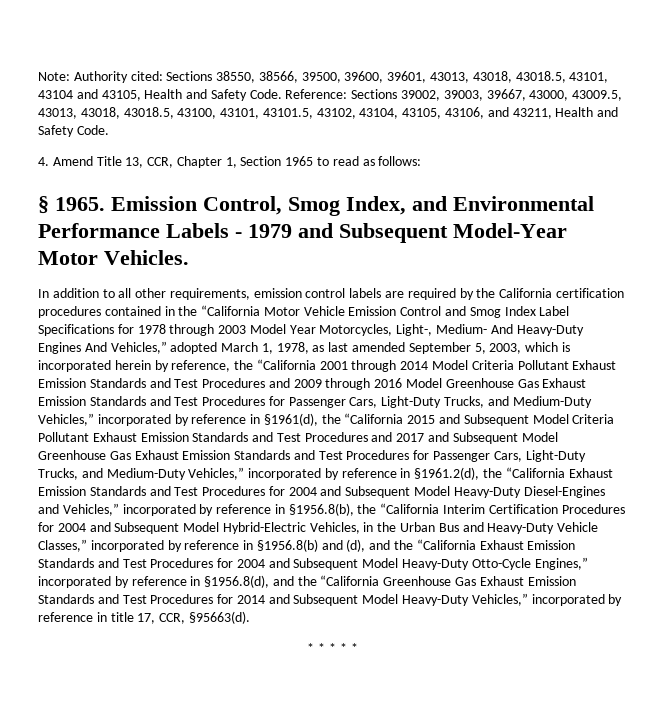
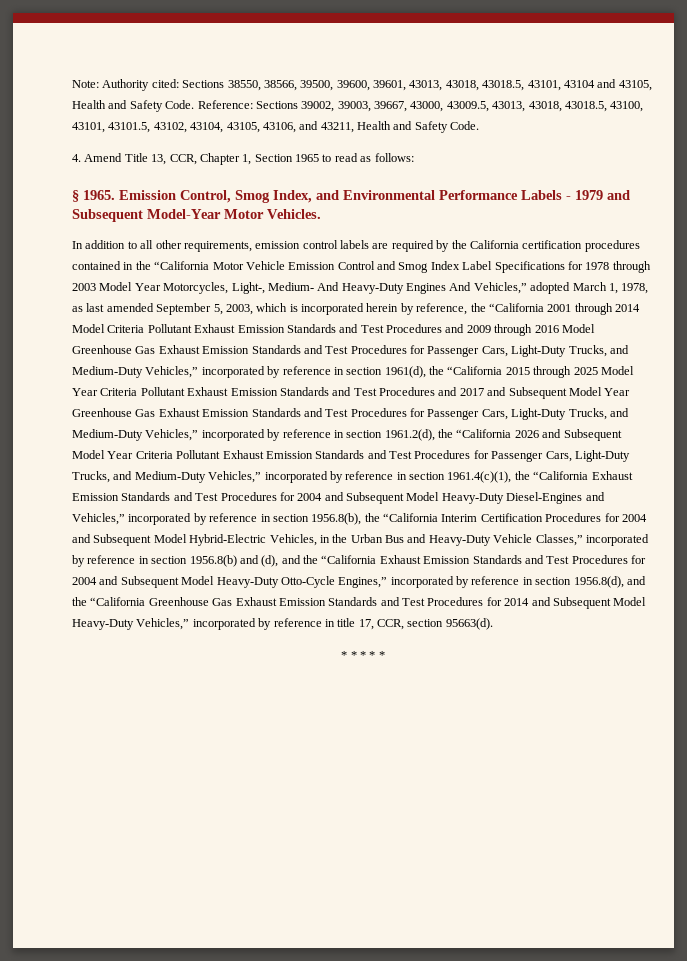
- In addition to all other requirements, emission control labels are required by the California certification procedures contained in the “California Motor Vehicle Emission Control and Smog Index Label Specifications for 1978 through 2003 Model Year Motorcycles, Light-, Medium- And Heavy-Duty Engines And Vehicles,” adopted March 1, 1978, as last amended September 5, 2003, which is incorporated herein by reference, the “California 2001 through 2014 Model Criteria Pollutant Exhaust Emission Standards and Test Procedures and 2009 through 2016 Model Greenhouse Gas Exhaust Emission Standards and Test Procedures for Passenger Cars, Light-Duty Trucks, and Medium-Duty Vehicles,” incorporated by reference in §1961(d), the “California 2015 and Subsequent Model Criteria Pollutant Exhaust Emission Standards and Test Procedures and 2017 and Subsequent Model Greenhouse Gas Exhaust Emission Standards and Test Procedures for Passenger Cars, Light-Duty Trucks, and Medium-Duty Vehicles,” incorporated by reference in §1961.2(d), the “California Exhaust Emission Standards and Test Procedures for 2004 and Subsequent Model Heavy-Duty Diesel-Engines and Vehicles,” incorporated by reference in §1956.8(b), the “California Interim Certification Procedures for 2004 and Subsequent Model Hybrid-Electric Vehicles, in the Urban Bus and Heavy-Duty Vehicle Classes,” incorporated by reference in §1956.8(b) and (d), and the “California Exhaust Emission Standards and Test Procedures for 2004 and Subsequent Model Heavy-Duty Otto-Cycle Engines,” incorporated by reference in §1956.8(d), and the “California Greenhouse Gas Exhaust Emission Standards and Test Procedures for 2014 and Subsequent Model Heavy-Duty Vehicles,” incorporated by reference in title 17, CCR, §95663(d).
+ In addition to all other requirements, emission control labels are required by the California certification procedures contained in the “California Motor Vehicle Emission Control and Smog Index Label Specifications for 1978 through 2003 Model Year Motorcycles, Light-, Medium- And Heavy-Duty Engines And Vehicles,” adopted March 1, 1978, as last amended September 5, 2003, which is incorporated herein by reference, the “California 2001 through 2014 Model Criteria Pollutant Exhaust Emission Standards and Test Procedures and 2009 through 2016 Model Greenhouse Gas Exhaust Emission Standards and Test Procedures for Passenger Cars, Light-Duty Trucks, and Medium-Duty Vehicles,” incorporated by reference in section 1961(d), the “California 2015 through 2025 Model Year Criteria Pollutant Exhaust Emission Standards and Test Procedures and 2017 and Subsequent Model Year Greenhouse Gas Exhaust Emission Standards and Test Procedures for Passenger Cars, Light-Duty Trucks, and Medium-Duty Vehicles,” incorporated by reference in section 1961.2(d), the “California 2026 and Subsequent Model Year Criteria Pollutant Exhaust Emission Standards and Test Procedures for Passenger Cars, Light-Duty Trucks, and Medium-Duty Vehicles,” incorporated by reference in section 1961.4(c)(1), the “California Exhaust Emission Standards and Test Procedures for 2004 and Subsequent Model Heavy-Duty Diesel-Engines and Vehicles,” incorporated by reference in section 1956.8(b), the “California Interim Certification Procedures for 2004 and Subsequent Model Hybrid-Electric Vehicles, in the Urban Bus and Heavy-Duty Vehicle Classes,” incorporated by reference in section 1956.8(b) and (d), and the “California Exhaust Emission Standards and Test Procedures for 2004 and Subsequent Model Heavy-Duty Otto-Cycle Engines,” incorporated by reference in section 1956.8(d), and the “California Greenhouse Gas Exhaust Emission Standards and Test Procedures for 2014 and Subsequent Model Heavy-Duty Vehicles,” incorporated by reference in title 17, CCR, section 95663(d).

